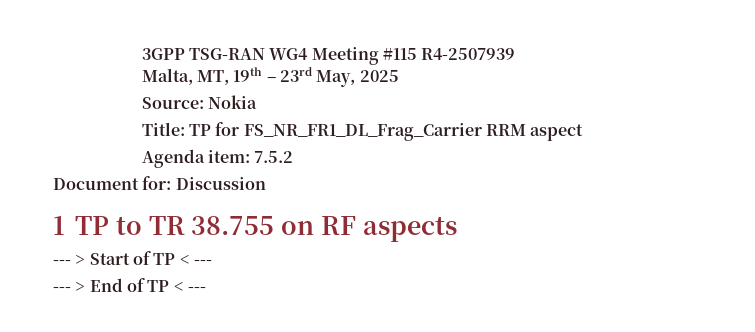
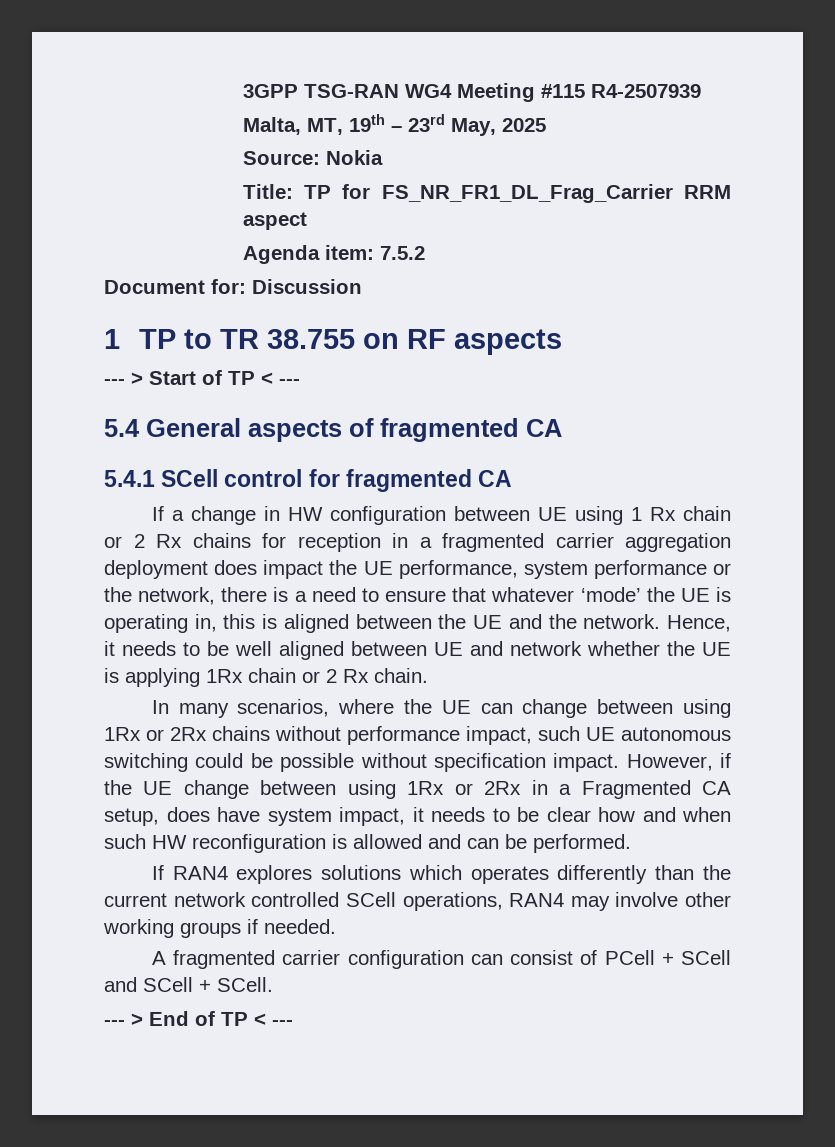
+ 5.4 General aspects of fragmented CA
+ 5.4.1 SCell control for fragmented CA
+ If a change in HW configuration between UE using 1 Rx chain or 2 Rx chains for reception in a fragmented carrier aggregation deployment does impact the UE performance, system performance or the network, there is a need to ensure that whatever ‘mode’ the UE is operating in, this is aligned between the UE and the network. Hence, it needs to be well aligned between UE and network whether the UE is applying 1Rx chain or 2 Rx chain.
+ In many scenarios, where the UE can change between using 1Rx or 2Rx chains without performance impact, such UE autonomous switching could be possible without specification impact. However, if the UE change between using 1Rx or 2Rx in a Fragmented CA setup, does have system impact, it needs to be clear how and when such HW reconfiguration is allowed and can be performed.
+ If RAN4 explores solutions which operates differently than the current network controlled SCell operations, RAN4 may involve other working groups if needed.
+ A fragmented carrier configuration can consist of PCell + SCell and SCell + SCell.

